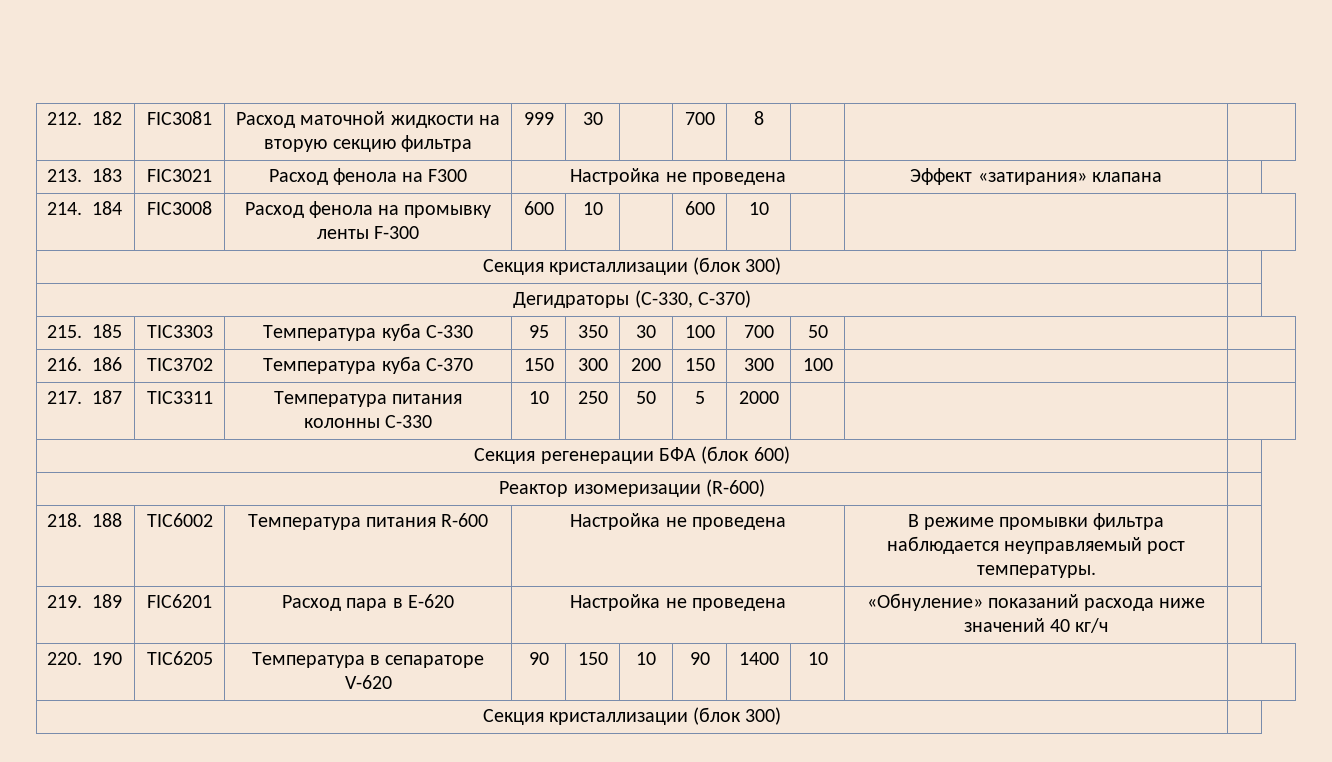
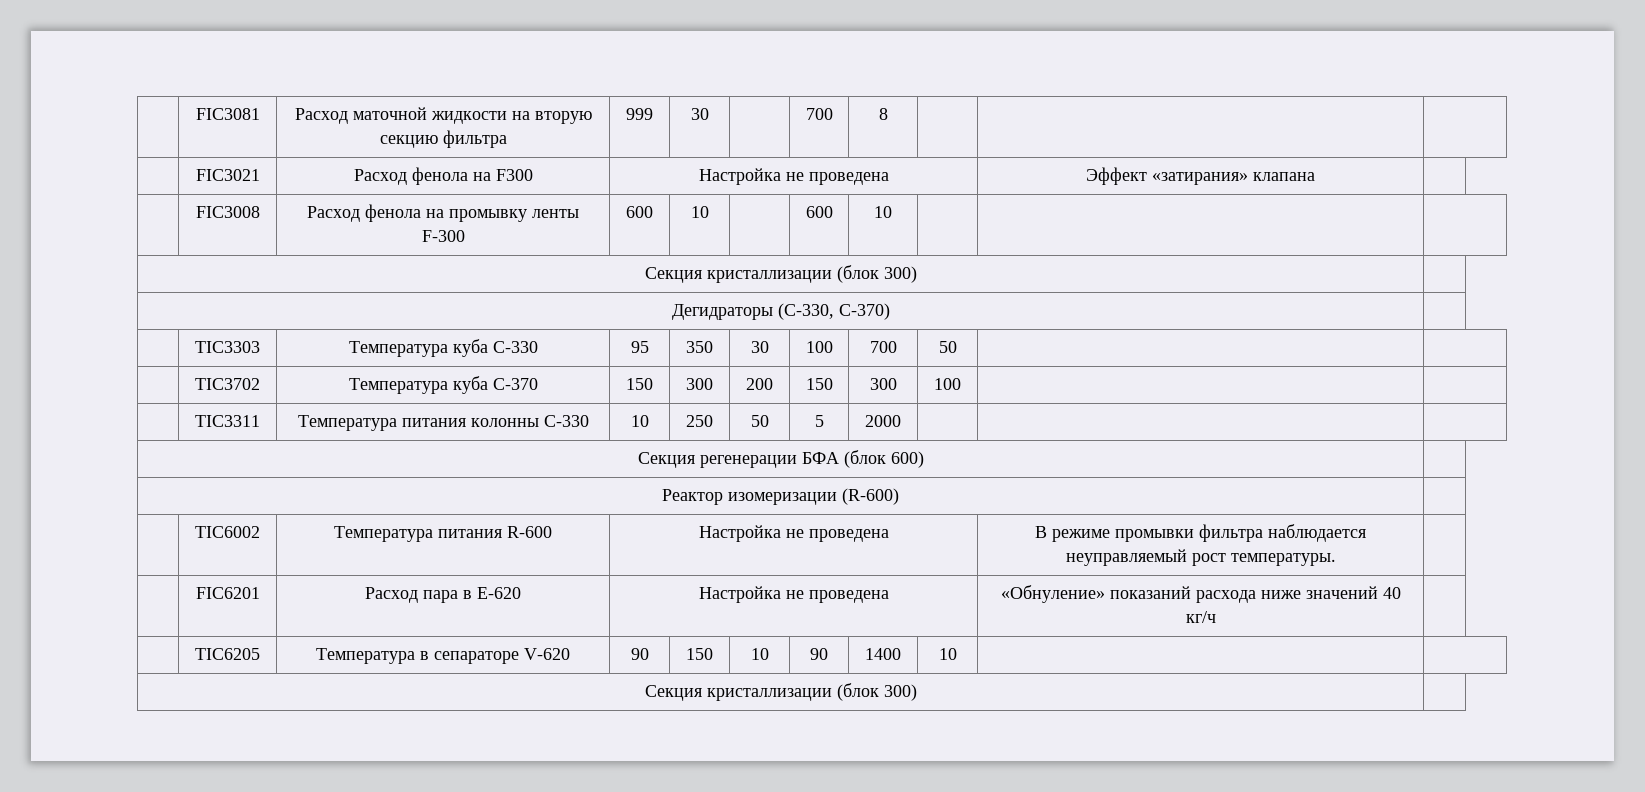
- 212. 182 | FIC3081 | Расход маточной жидкости на вторую секцию фильтра | 999 | 30 | | 700 | 8 | | |
+ | FIC3081 | Расход маточной жидкости на вторую секцию фильтра | 999 | 30 | | 700 | 8 | | |
- 213. 183 | FIC3021 | Расход фенола на F300 | Настройка не проведена | Эффект «затирания» клапана |
+ | FIC3021 | Расход фенола на F300 | Настройка не проведена | Эффект «затирания» клапана |
- 214. 184 | FIC3008 | Расход фенола на промывку ленты F-300 | 600 | 10 | | 600 | 10 | | |
+ | FIC3008 | Расход фенола на промывку ленты F-300 | 600 | 10 | | 600 | 10 | | |
- 215. 185 | TIC3303 | Температура куба С-330 | 95 | 350 | 30 | 100 | 700 | 50 | |
+ | TIC3303 | Температура куба С-330 | 95 | 350 | 30 | 100 | 700 | 50 | |
- 216. 186 | TIC3702 | Температура куба С-370 | 150 | 300 | 200 | 150 | 300 | 100 | |
+ | TIC3702 | Температура куба С-370 | 150 | 300 | 200 | 150 | 300 | 100 | |
- 217. 187 | TIC3311 | Tемпература питания колонны С-330 | 10 | 250 | 50 | 5 | 2000 | | |
+ | TIC3311 | Tемпература питания колонны С-330 | 10 | 250 | 50 | 5 | 2000 | | |
- 218. 188 | TIC6002 | Температура питания R-600 | Настройка не проведена | В режиме промывки фильтра наблюдается неуправляемый рост температуры. |
+ | TIC6002 | Температура питания R-600 | Настройка не проведена | В режиме промывки фильтра наблюдается неуправляемый рост температуры. |
- 219. 189 | FIC6201 | Расход пара в Е-620 | Настройка не проведена | «Обнуление» показаний расхода ниже значений 40 кг/ч |
+ | FIC6201 | Расход пара в Е-620 | Настройка не проведена | «Обнуление» показаний расхода ниже значений 40 кг/ч |
- 220. 190 | TIC6205 | Температура в сепараторе V-620 | 90 | 150 | 10 | 90 | 1400 | 10 | |
+ | TIC6205 | Температура в сепараторе V-620 | 90 | 150 | 10 | 90 | 1400 | 10 | |

